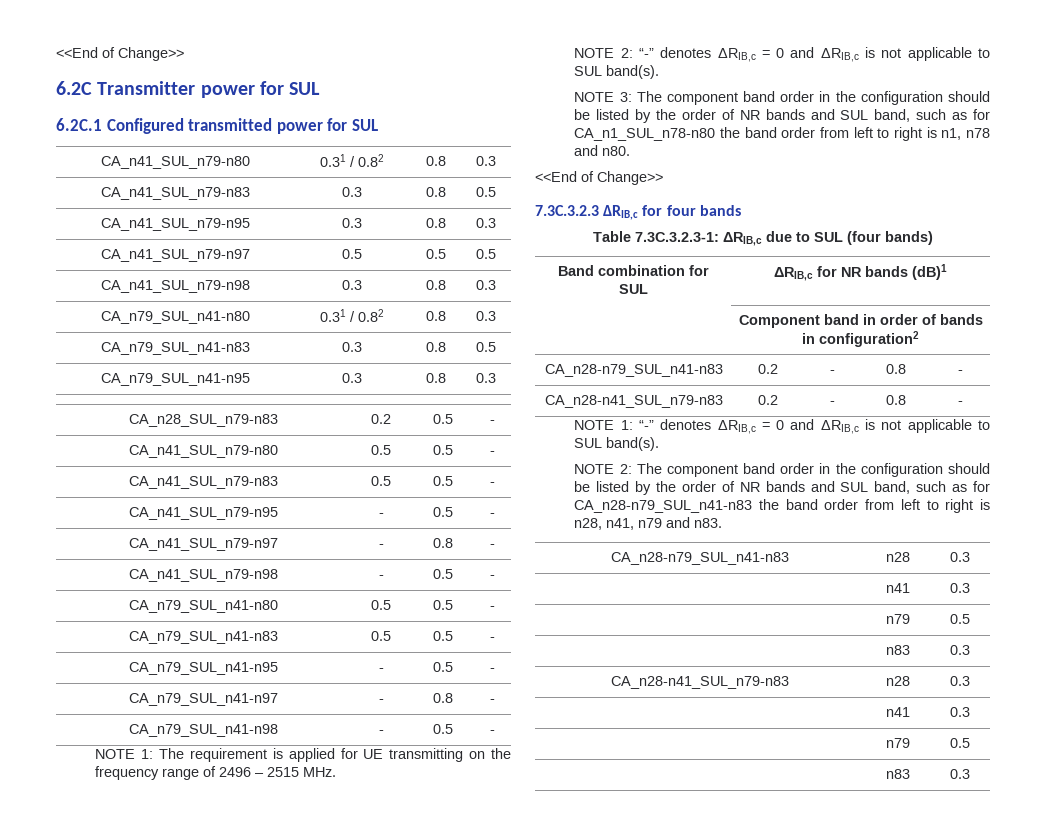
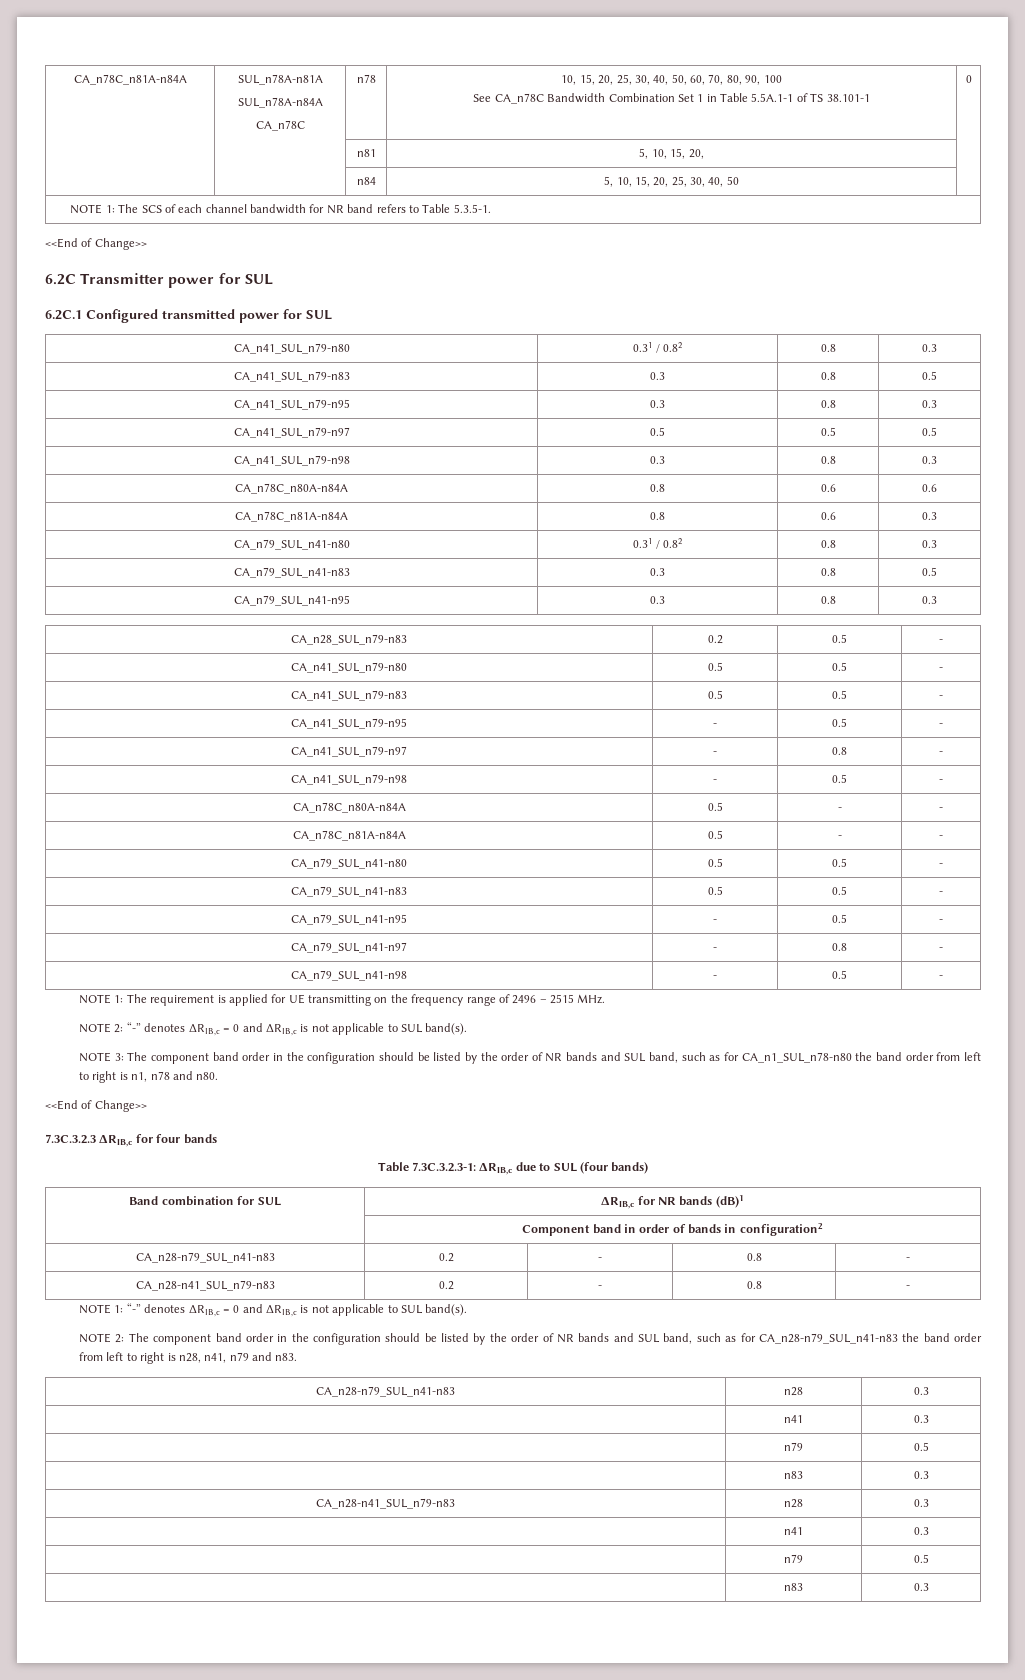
+ CA_n78C_n81A-n84A | SUL_n78A-n81A
+ SUL_n78A-n84A
+ CA_n78C | n78 | 10, 15, 20, 25, 30, 40, 50, 60, 70, 80, 90, 100
+ See CA_n78C Bandwidth Combination Set 1 in Table 5.5A.1-1 of TS 38.101-1 | 0
+ | | n81 | 5, 10, 15, 20, |
+ | | n84 | 5, 10, 15, 20, 25, 30, 40, 50 |
+ NOTE 1: The SCS of each channel bandwidth for NR band refers to Table 5.3.5-1.
+ CA_n78C_n80A-n84A | 0.8 | 0.6 | 0.6
+ CA_n78C_n81A-n84A | 0.8 | 0.6 | 0.3
+ CA_n78C_n80A-n84A | 0.5 | - | -
+ CA_n78C_n81A-n84A | 0.5 | - | -

